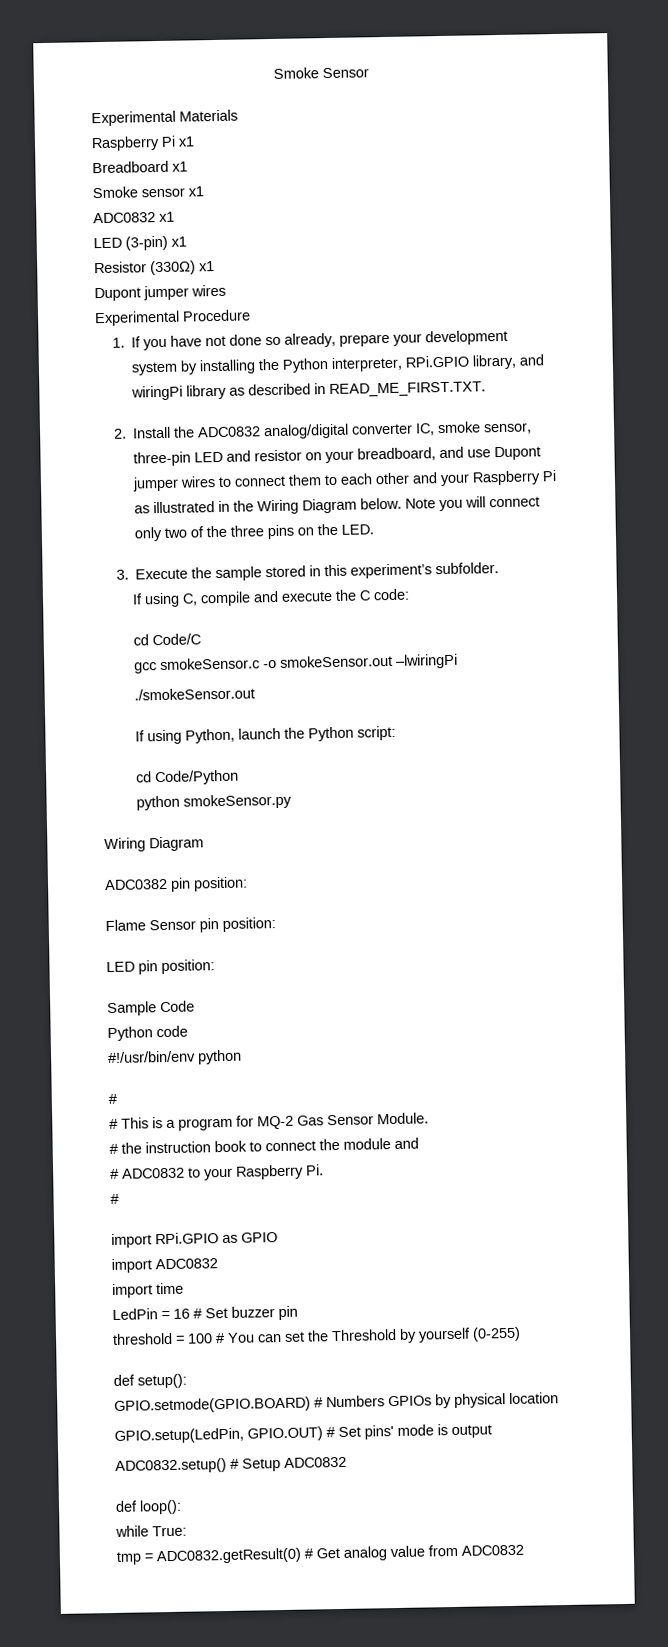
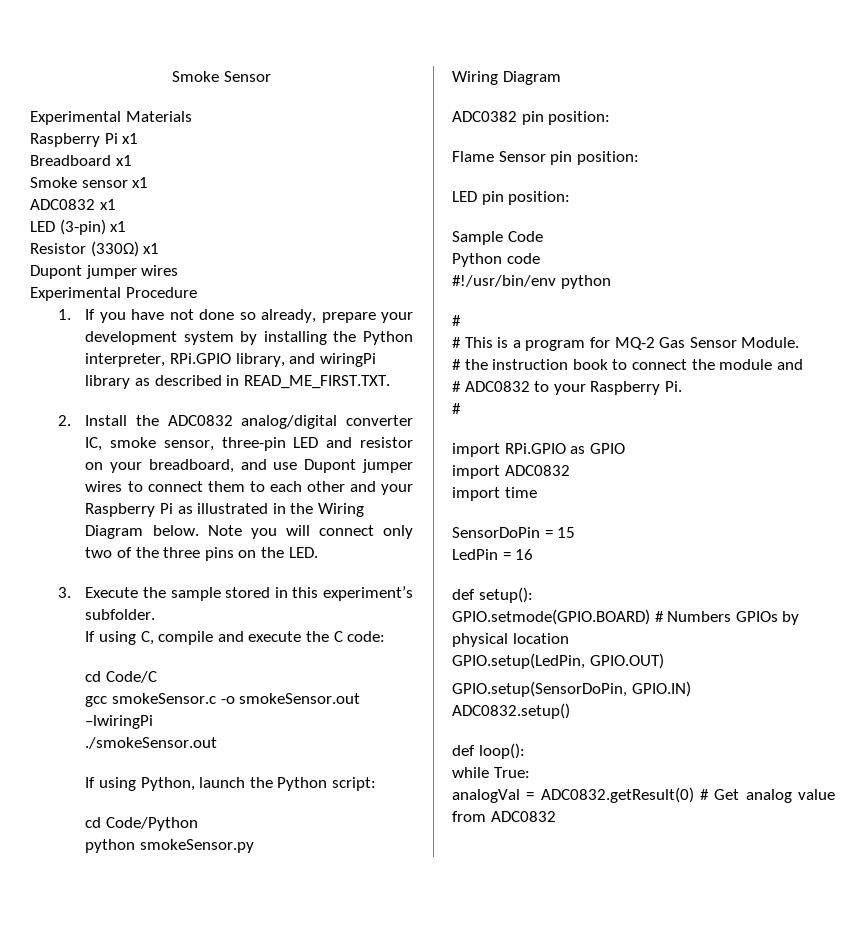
+ SensorDoPin = 15
- LedPin = 16 # Set buzzer pin
- threshold = 100 # You can set the Threshold by yourself (0-255)
+ LedPin = 16
- GPIO.setup(LedPin, GPIO.OUT) # Set pins' mode is output
- ADC0832.setup() # Setup ADC0832
+ GPIO.setup(LedPin, GPIO.OUT)
+ GPIO.setup(SensorDoPin, GPIO.IN)
+ ADC0832.setup()
- tmp = ADC0832.getResult(0) # Get analog value from ADC0832
+ analogVal = ADC0832.getResult(0) # Get analog value from ADC0832

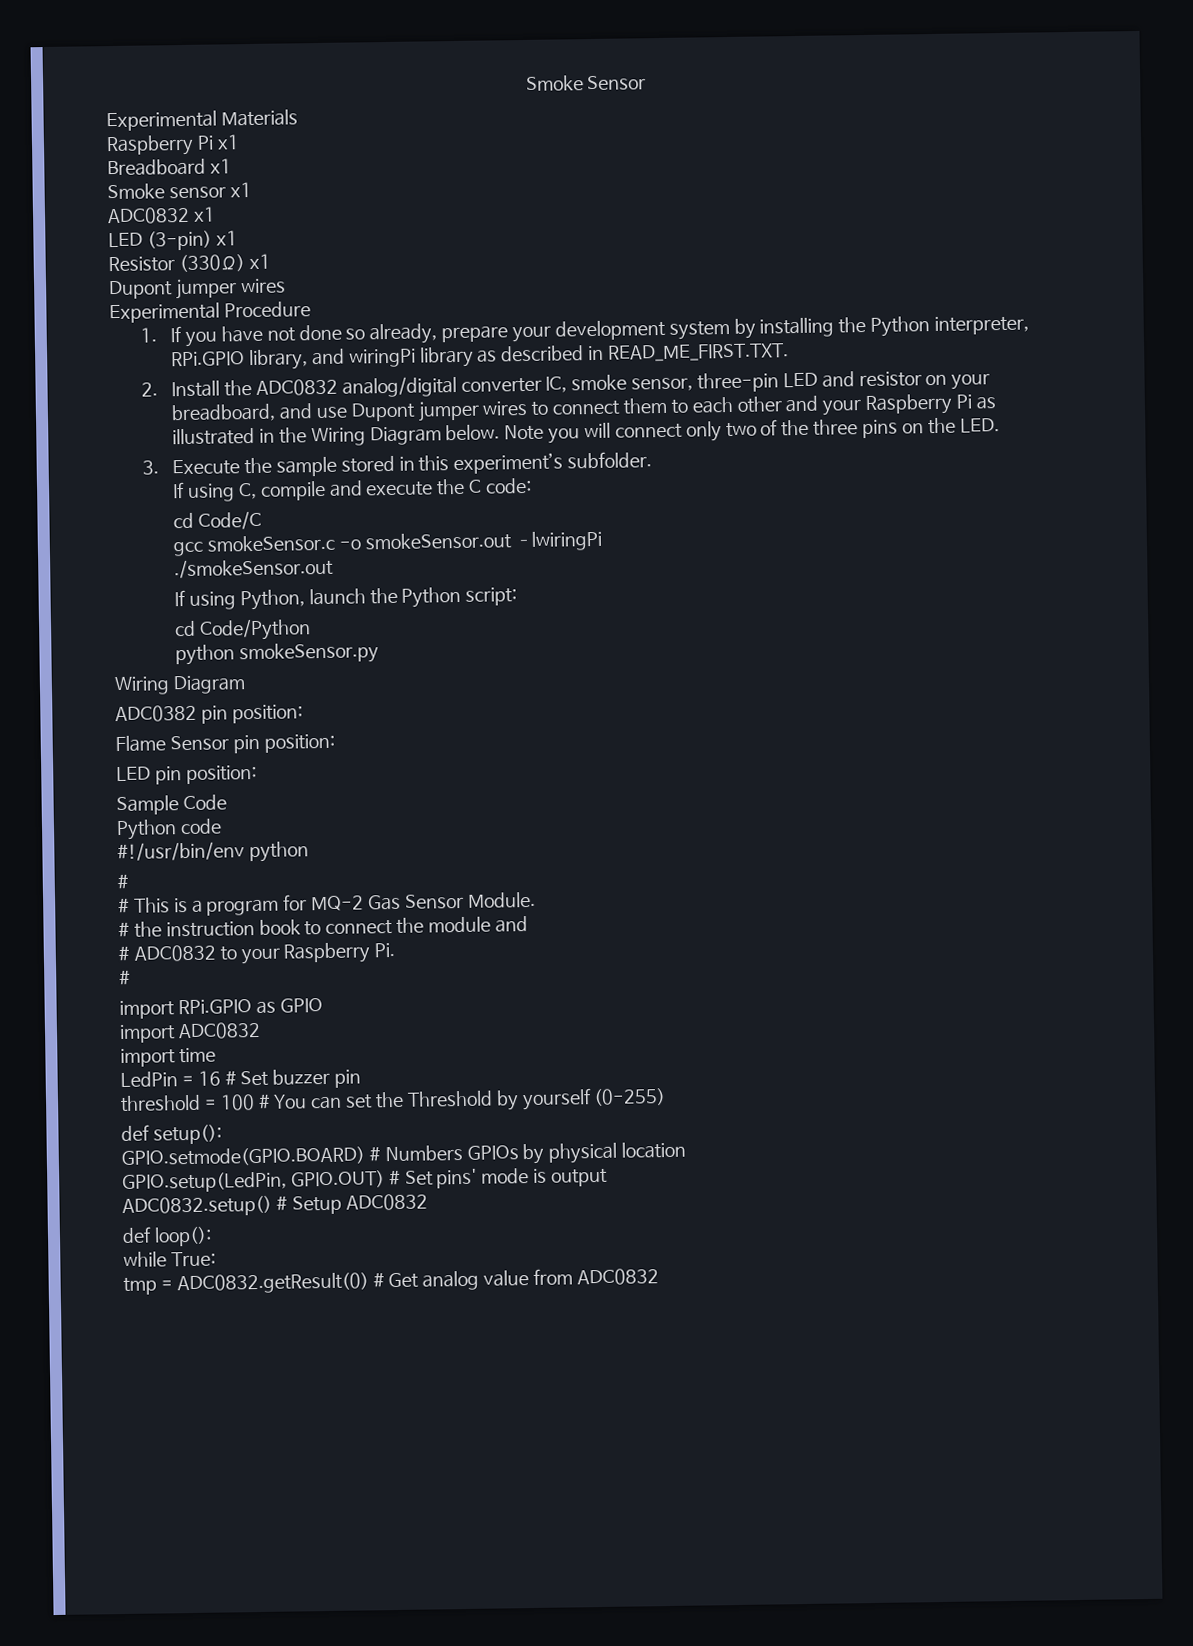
- SensorDoPin = 15
- LedPin = 16
+ LedPin = 16 # Set buzzer pin
+ threshold = 100 # You can set the Threshold by yourself (0-255)
- GPIO.setup(LedPin, GPIO.OUT)
- GPIO.setup(SensorDoPin, GPIO.IN)
- ADC0832.setup()
+ GPIO.setup(LedPin, GPIO.OUT) # Set pins' mode is output
+ ADC0832.setup() # Setup ADC0832
- analogVal = ADC0832.getResult(0) # Get analog value from ADC0832
+ tmp = ADC0832.getResult(0) # Get analog value from ADC0832

